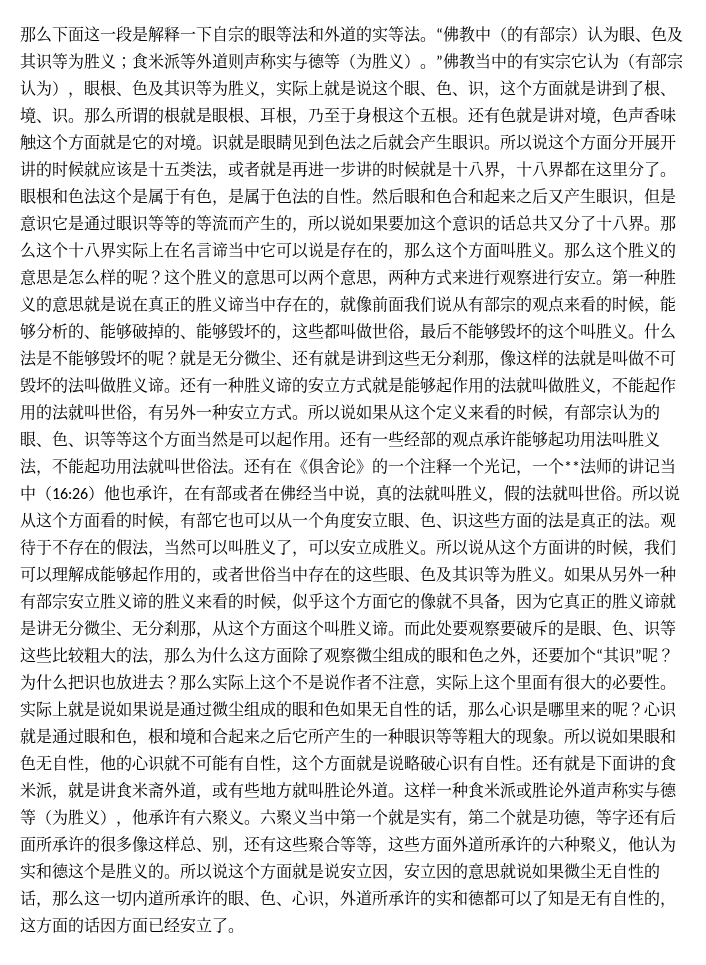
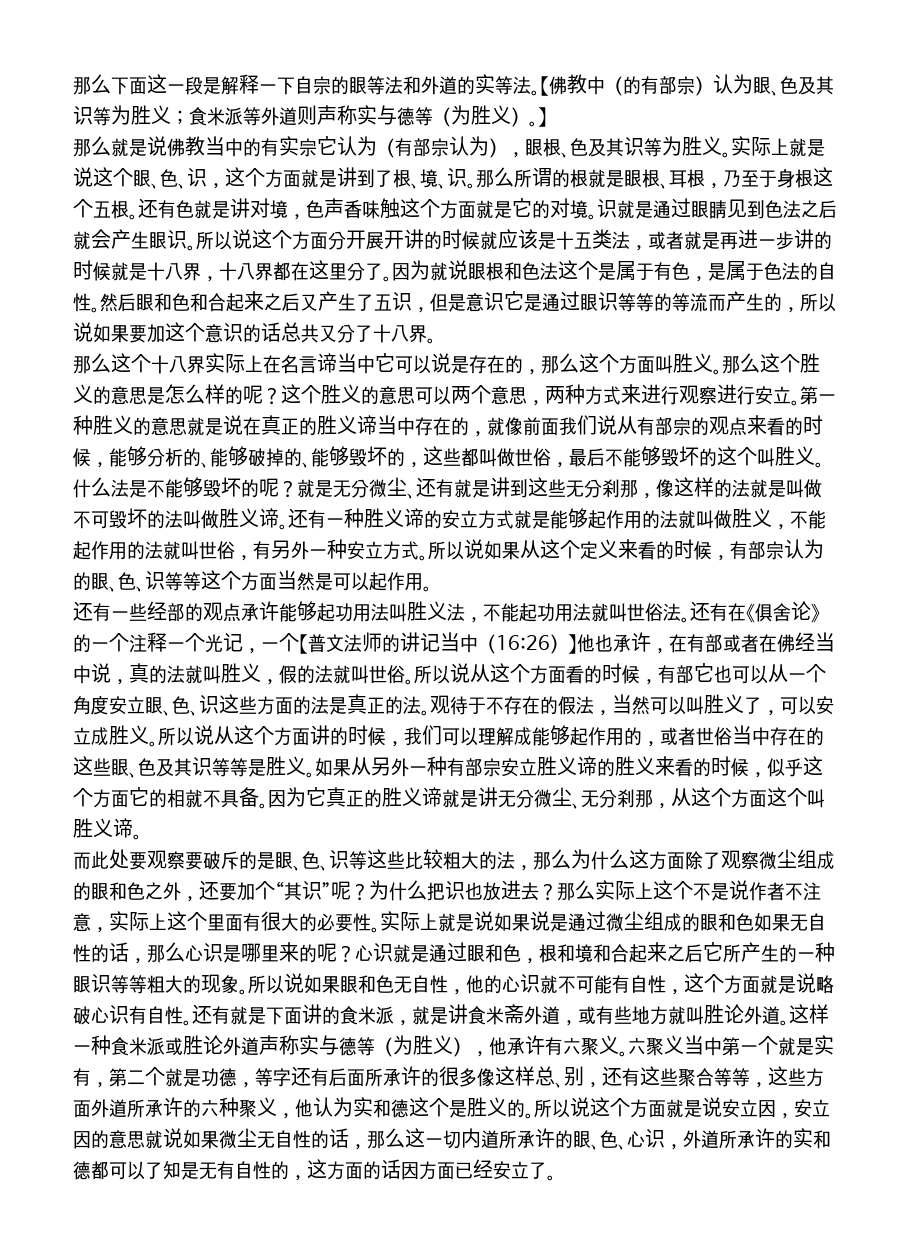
- “佛教中（的有部宗）认为眼、色及其识等为胜义；食米派等外道则声称实与德等（为胜义）。”佛教当中的有实宗它认为（有部宗认为），眼根、色及其识等为胜义，实际上就是说这个眼、色、识，这个方面就是讲到了根、境、识。
+ 【佛教中（的有部宗）认为眼、色及其识等为胜义；食米派等外道则声称实与德等（为胜义）。】
+ 那么就是说佛教当中的有实宗它认为（有部宗认为），眼根、色及其识等为胜义。实际上就是说这个眼、色、识，这个方面就是讲到了根、境、识。
- 识就是眼睛见到色法之后就会产生眼识。
+ 识就是通过眼睛见到色法之后就会产生眼识。
- 眼根和色法这个是属于有色，是属于色法的自性。
+ 因为就说眼根和色法这个是属于有色，是属于色法的自性。
- 然后眼和色合和起来之后又产生眼识，但是意识它是通过眼识等等的等流而产生的，所以说如果要加这个意识的话总共又分了十八界。那么这个十八界实际上在名言谛当中它可以说是存在的，那么这个方面叫胜义。
+ 然后眼和色和合起来之后又产生了五识，但是意识它是通过眼识等等的等流而产生的，所以说如果要加这个意识的话总共又分了十八界。
+ 那么这个十八界实际上在名言谛当中它可以说是存在的，那么这个方面叫胜义。
- 所以说如果从这个定义来看的时候，有部宗认为的眼、色、识等等这个方面当然是可以起作用。还有一些经部的观点承许能够起功用法叫胜义法，不能起功用法就叫世俗法。
+ 所以说如果从这个定义来看的时候，有部宗认为的眼、色、识等等这个方面当然是可以起作用。
+ 还有一些经部的观点承许能够起功用法叫胜义法，不能起功用法就叫世俗法。
- 还有在《俱舍论》的一个注释一个光记，一个**法师的讲记当中（16:26）他也承许，在有部或者在佛经当中说，真的法就叫胜义，假的法就叫世俗。
+ 还有在《俱舍论》的一个注释一个光记，一个【普文法师的讲记当中（16:26）】他也承许，在有部或者在佛经当中说，真的法就叫胜义，假的法就叫世俗。
- 所以说从这个方面讲的时候，我们可以理解成能够起作用的，或者世俗当中存在的这些眼、色及其识等为胜义。
+ 所以说从这个方面讲的时候，我们可以理解成能够起作用的，或者世俗当中存在的这些眼、色及其识等等是胜义。
- 如果从另外一种有部宗安立胜义谛的胜义来看的时候，似乎这个方面它的像就不具备，因为它真正的胜义谛就是讲无分微尘、无分刹那，从这个方面这个叫胜义谛。而此处要观察要破斥的是眼、色、识等这些比较粗大的法，那么为什么这方面除了观察微尘组成的眼和色之外，还要加个“其识”呢？
+ 如果从另外一种有部宗安立胜义谛的胜义来看的时候，似乎这个方面它的相就不具备。因为它真正的胜义谛就是讲无分微尘、无分刹那，从这个方面这个叫胜义谛。
+ 而此处要观察要破斥的是眼、色、识等这些比较粗大的法，那么为什么这方面除了观察微尘组成的眼和色之外，还要加个“其识”呢？

